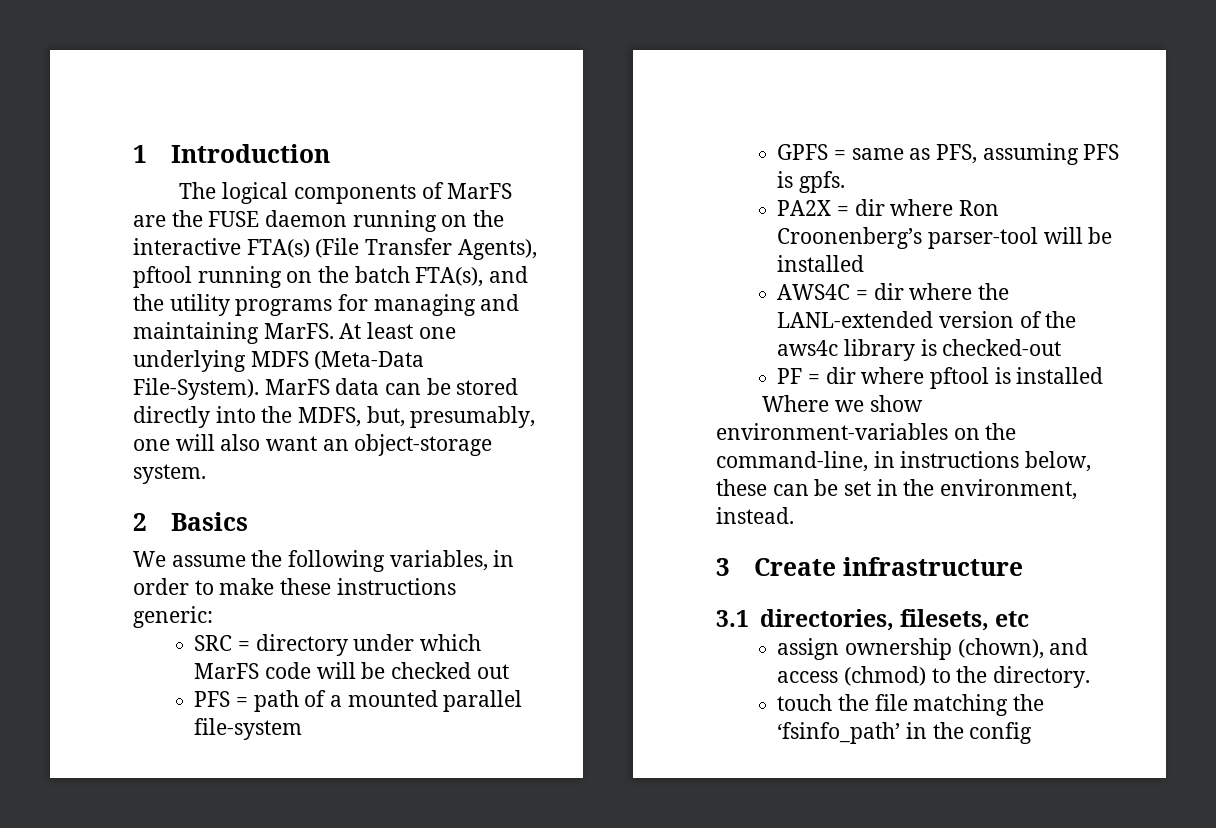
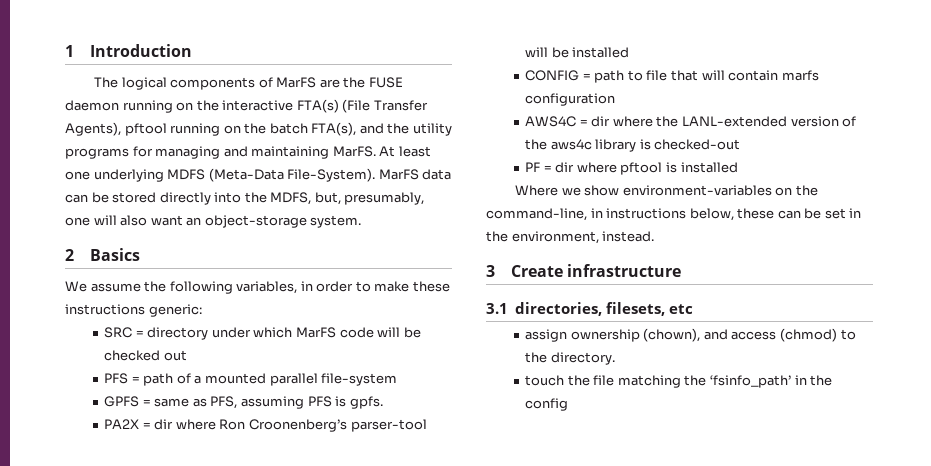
+ CONFIG = path to file that will contain marfs configuration

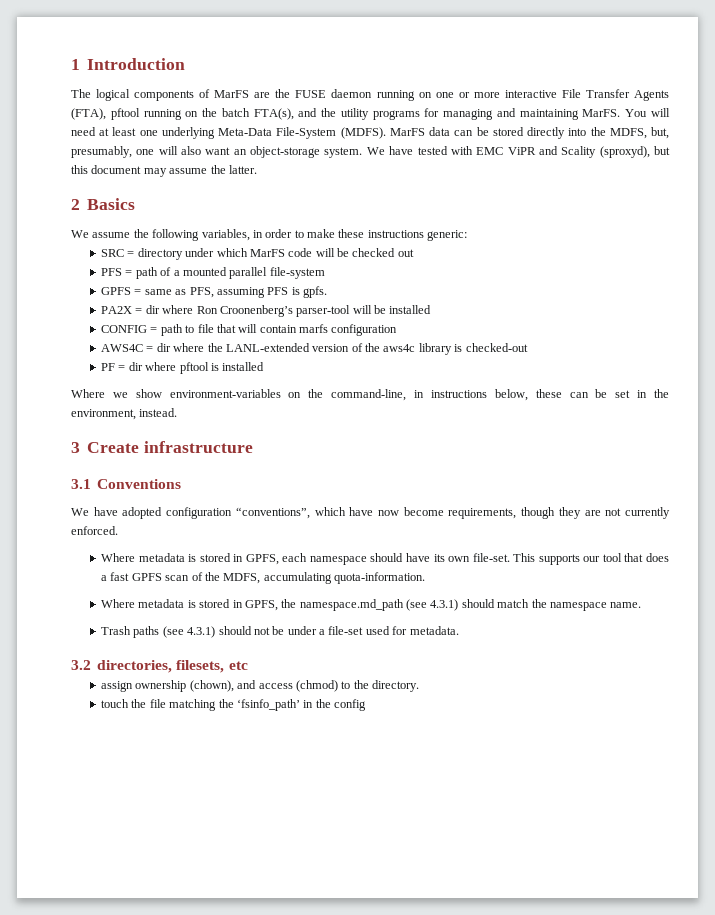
- The logical components of MarFS are the FUSE daemon running on the interactive FTA(s) (File Transfer Agents), pftool running on the batch FTA(s), and the utility programs for managing and maintaining MarFS.
+ The logical components of MarFS are the FUSE daemon running on one or more interactive File Transfer Agents (FTA), pftool running on the batch FTA(s), and the utility programs for managing and maintaining MarFS.
- At least one underlying MDFS (Meta-Data File-System).
+ You will need at least one underlying Meta-Data File-System (MDFS).
+ We have tested with EMC ViPR and Scality (sproxyd), but this document may assume the latter.
- 3.1 directories, filesets, etc
+ 3.1 Conventions
+ We have adopted configuration “conventions”, which have now become requirements, though they are not currently enforced.
+ Where metadata is stored in GPFS, each namespace should have its own file-set. This supports our tool that does a fast GPFS scan of the MDFS, accumulating quota-information.
+ Where metadata is stored in GPFS, the namespace.md_path (see 4.3.1) should match the namespace name.
+ Trash paths (see 4.3.1) should not be under a file-set used for metadata.
+ 3.2 directories, filesets, etc

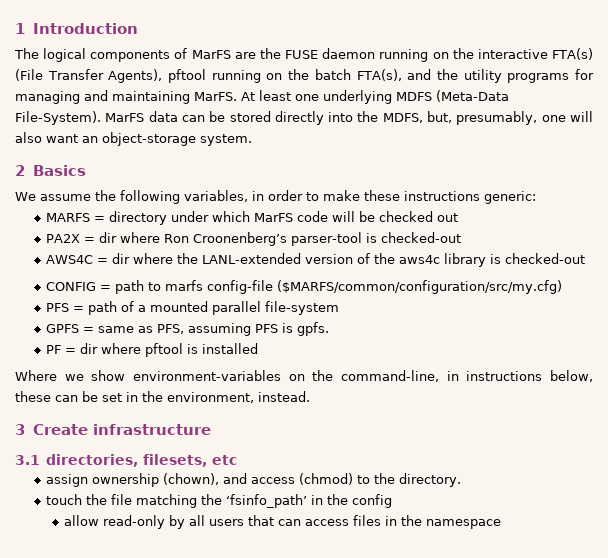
- The logical components of MarFS are the FUSE daemon running on one or more interactive File Transfer Agents (FTA), pftool running on the batch FTA(s), and the utility programs for managing and maintaining MarFS.
+ The logical components of MarFS are the FUSE daemon running on the interactive FTA(s) (File Transfer Agents), pftool running on the batch FTA(s), and the utility programs for managing and maintaining MarFS.
- You will need at least one underlying Meta-Data File-System (MDFS).
+ At least one underlying MDFS (Meta-Data File-System).
- We have tested with EMC ViPR and Scality (sproxyd), but this document may assume the latter.
- SRC = directory under which MarFS code will be checked out
+ MARFS = directory under which MarFS code will be checked out
+ PA2X = dir where Ron Croonenberg’s parser-tool is checked-out
+ AWS4C = dir where the LANL-extended version of the aws4c library is checked-out
+ CONFIG = path to marfs config-file ($MARFS/common/configuration/src/my.cfg)
- PA2X = dir where Ron Croonenberg’s parser-tool will be installed
- CONFIG = path to file that will contain marfs configuration
- AWS4C = dir where the LANL-extended version of the aws4c library is checked-out
- 3.1 Conventions
- We have adopted configuration “conventions”, which have now become requirements, though they are not currently enforced.
- Where metadata is stored in GPFS, each namespace should have its own file-set. This supports our tool that does a fast GPFS scan of the MDFS, accumulating quota-information.
- Where metadata is stored in GPFS, the namespace.md_path (see 4.3.1) should match the namespace name.
- Trash paths (see 4.3.1) should not be under a file-set used for metadata.
- 3.2 directories, filesets, etc
+ 3.1 directories, filesets, etc
+ allow read-only by all users that can access files in the namespace

